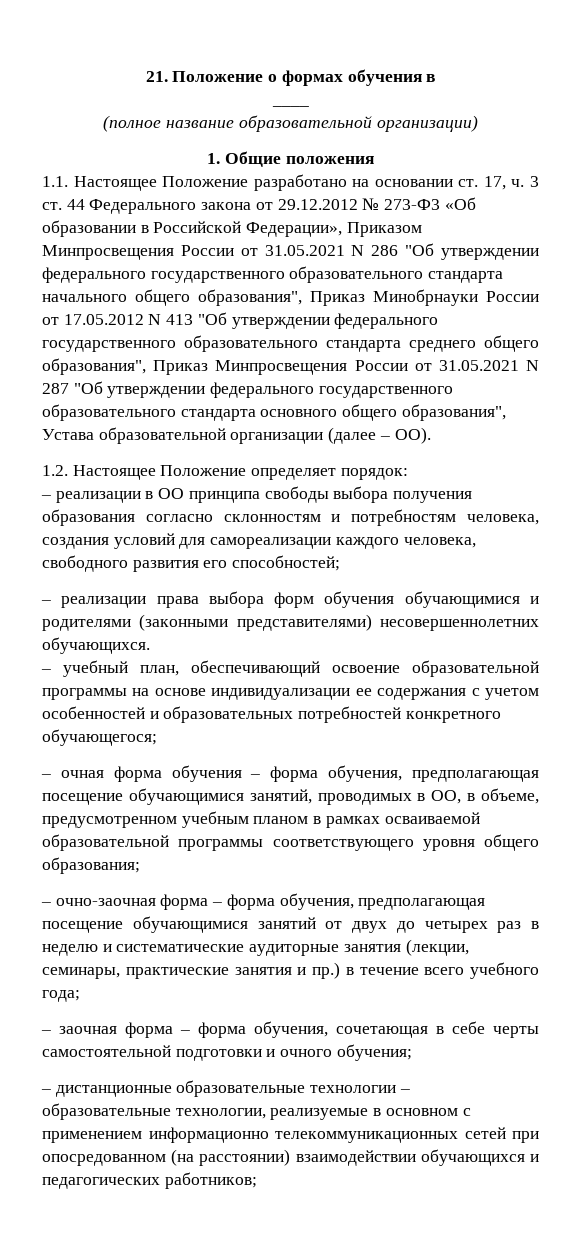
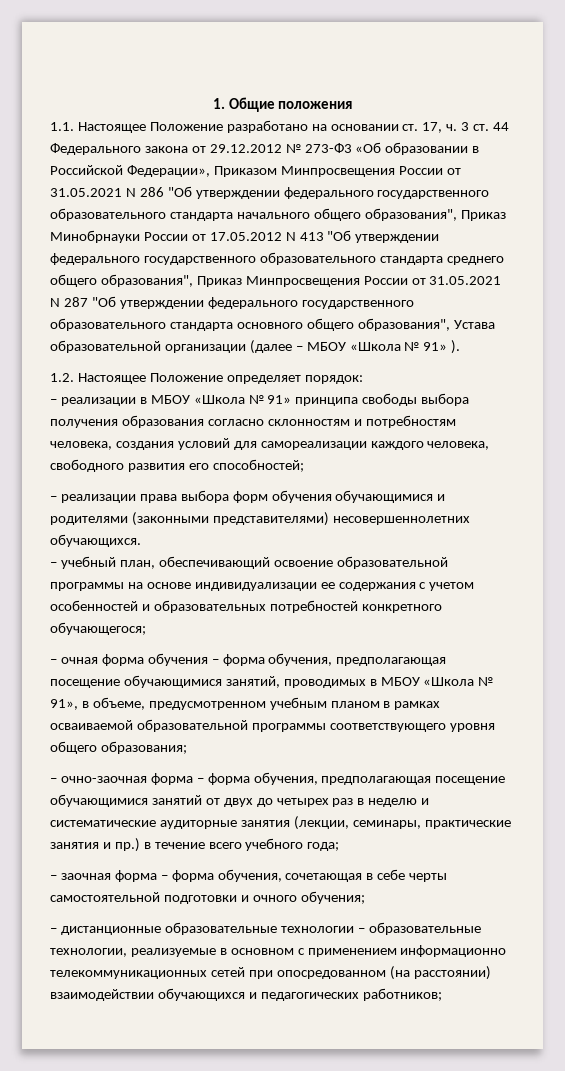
- 21. Положение о формах обучения в
- ____
- (полное название образовательной организации)
- 1.1. Настоящее Положение разработано на основании ст. 17, ч. 3 ст. 44 Федерального закона от 29.12.2012 № 273-Ф3 «Об образовании в Российской Федерации», Приказом Минпросвещения России от 31.05.2021 N 286 "Об утверждении федерального государственного образовательного стандарта начального общего образования", Приказ Минобрнауки России от 17.05.2012 N 413 "Об утверждении федерального государственного образовательного стандарта среднего общего образования", Приказ Минпросвещения России от 31.05.2021 N 287 "Об утверждении федерального государственного образовательного стандарта основного общего образования", Устава образовательной организации (далее – ОО).
+ 1.1. Настоящее Положение разработано на основании ст. 17, ч. 3 ст. 44 Федерального закона от 29.12.2012 № 273-Ф3 «Об образовании в Российской Федерации», Приказом Минпросвещения России от 31.05.2021 N 286 "Об утверждении федерального государственного образовательного стандарта начального общего образования", Приказ Минобрнауки России от 17.05.2012 N 413 "Об утверждении федерального государственного образовательного стандарта среднего общего образования", Приказ Минпросвещения России от 31.05.2021 N 287 "Об утверждении федерального государственного образовательного стандарта основного общего образования", Устава образовательной организации (далее – МБОУ «Школа № 91» ).
- – реализации в ОО принципа свободы выбора получения образования согласно склонностям и потребностям человека, создания условий для самореализации каждого человека, свободного развития его способностей;
+ – реализации в МБОУ «Школа № 91» принципа свободы выбора получения образования согласно склонностям и потребностям человека, создания условий для самореализации каждого человека, свободного развития его способностей;
- – очная форма обучения – форма обучения, предполагающая посещение обучающимися занятий, проводимых в ОО, в объеме, предусмотренном учебным планом в рамках осваиваемой образовательной программы соответствующего уровня общего образования;
+ – очная форма обучения – форма обучения, предполагающая посещение обучающимися занятий, проводимых в МБОУ «Школа № 91», в объеме, предусмотренном учебным планом в рамках осваиваемой образовательной программы соответствующего уровня общего образования;

